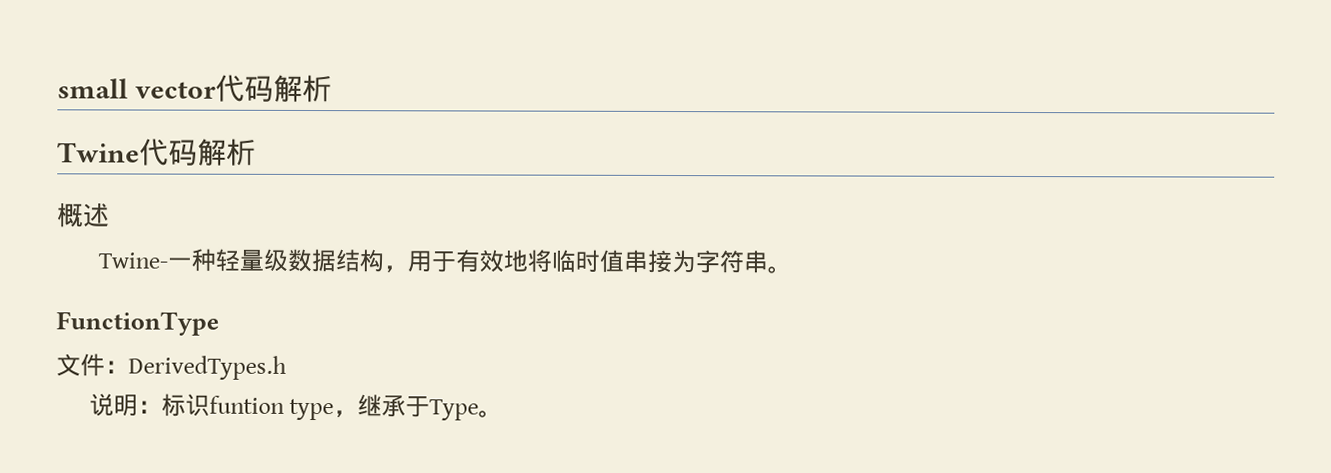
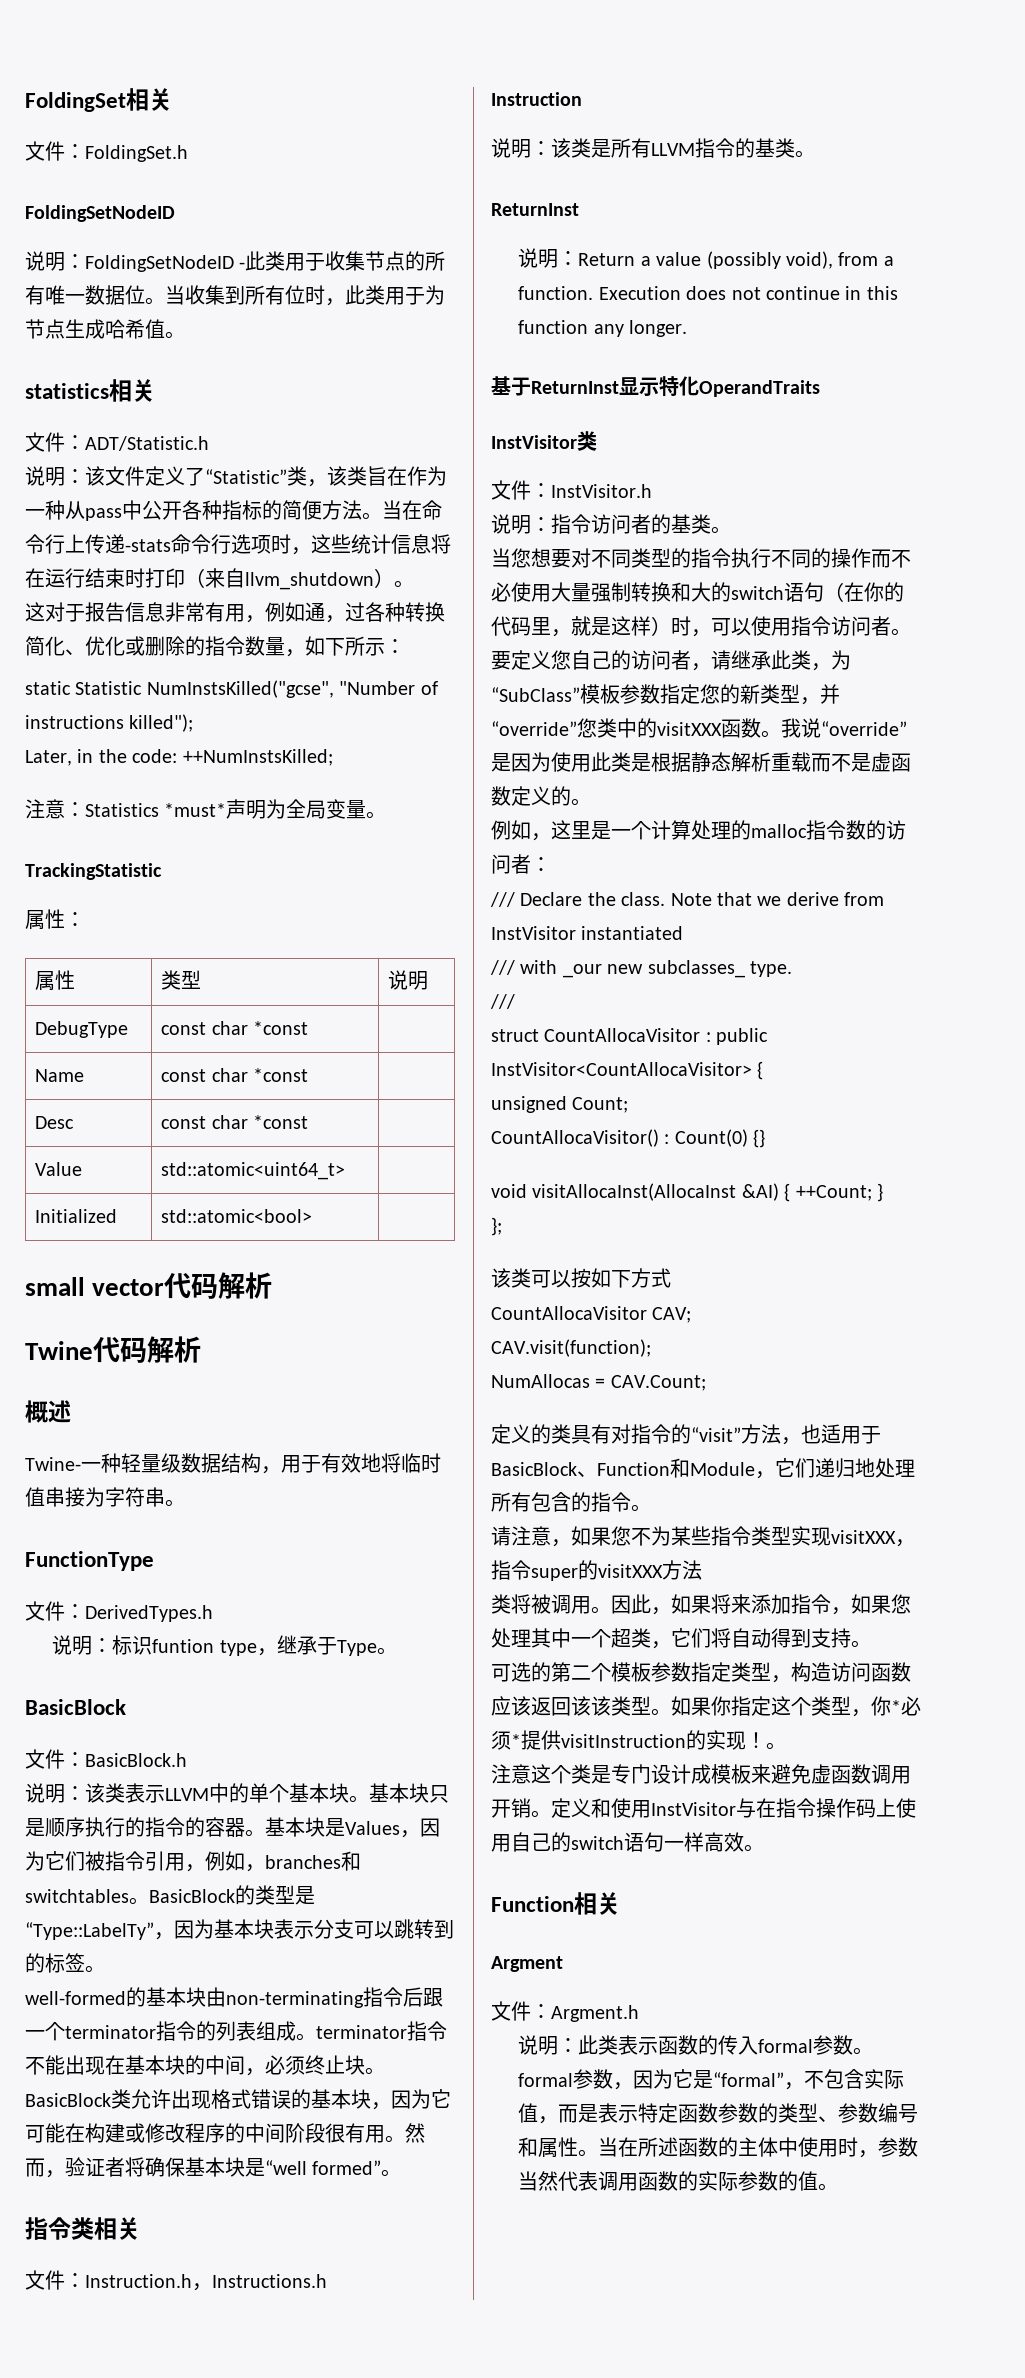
+ FoldingSet相关
+ 文件：FoldingSet.h
+ FoldingSetNodeID
+ 说明：FoldingSetNodeID -此类用于收集节点的所有唯一数据位。当收集到所有位时，此类用于为节点生成哈希值。
+ statistics相关
+ 文件：ADT/Statistic.h
+ 说明：该文件定义了“Statistic”类，该类旨在作为一种从pass中公开各种指标的简便方法。当在命令行上传递-stats命令行选项时，这些统计信息将在运行结束时打印（来自llvm_shutdown）。
+ 这对于报告信息非常有用，例如通，过各种转换简化、优化或删除的指令数量，如下所示：
+ static Statistic NumInstsKilled("gcse", "Number of instructions killed");
+ Later, in the code: ++NumInstsKilled;
+ 注意：Statistics *must*声明为全局变量。
+ TrackingStatistic
+ 属性：
+ 属性 | 类型 | 说明
+ DebugType | const char *const |
+ Name | const char *const |
+ Desc | const char *const |
+ Value | std::atomic<uint64_t> |
+ Initialized | std::atomic<bool> |
  说明：标识funtion type，继承于Type。
+ BasicBlock
+ 文件：BasicBlock.h
+ 说明：该类表示LLVM中的单个基本块。基本块只是顺序执行的指令的容器。基本块是Values，因为它们被指令引用，例如，branches和switchtables。BasicBlock的类型是“Type::LabelTy”，因为基本块表示分支可以跳转到的标签。
+ well-formed的基本块由non-terminating指令后跟一个terminator指令的列表组成。terminator指令不能出现在基本块的中间，必须终止块。BasicBlock类允许出现格式错误的基本块，因为它可能在构建或修改程序的中间阶段很有用。然而，验证者将确保基本块是“well formed”。
+ 指令类相关
+ 文件：Instruction.h，Instructions.h
+ Instruction
+ 说明：该类是所有LLVM指令的基类。
+ ReturnInst
+ 说明：Return a value (possibly void), from a function. Execution does not continue in this function any longer.
+ 基于ReturnInst显示特化OperandTraits
+ InstVisitor类
+ 文件：InstVisitor.h
+ 说明：指令访问者的基类。
+ 当您想要对不同类型的指令执行不同的操作而不必使用大量强制转换和大的switch语句（在你的代码里，就是这样）时，可以使用指令访问者。要定义您自己的访问者，请继承此类，为“SubClass”模板参数指定您的新类型，并“override”您类中的visitXXX函数。我说“override”是因为使用此类是根据静态解析重载而不是虚函数定义的。
+ 例如，这里是一个计算处理的malloc指令数的访问者：
+ /// Declare the class. Note that we derive from InstVisitor instantiated
+ /// with _our new subclasses_ type.
+ ///
+ struct CountAllocaVisitor : public InstVisitor<CountAllocaVisitor> {
+ unsigned Count;
+ CountAllocaVisitor() : Count(0) {}
+ void visitAllocaInst(AllocaInst &AI) { ++Count; }
+ };
+ 该类可以按如下方式
+ CountAllocaVisitor CAV;
+ CAV.visit(function);
+ NumAllocas = CAV.Count;
+ 定义的类具有对指令的“visit”方法，也适用于BasicBlock、Function和Module，它们递归地处理所有包含的指令。
+ 请注意，如果您不为某些指令类型实现visitXXX，指令super的visitXXX方法
+ 类将被调用。因此，如果将来添加指令，如果您处理其中一个超类，它们将自动得到支持。
+ 可选的第二个模板参数指定类型，构造访问函数应该返回该该类型。如果你指定这个类型，你*必须*提供visitInstruction的实现！。
+ 注意这个类是专门设计成模板来避免虚函数调用开销。定义和使用InstVisitor与在指令操作码上使用自己的switch语句一样高效。
+ Function相关
+ Argment
+ 文件：Argment.h
+ 说明：此类表示函数的传入formal参数。formal参数，因为它是“formal”，不包含实际值，而是表示特定函数参数的类型、参数编号和属性。当在所述函数的主体中使用时，参数当然代表调用函数的实际参数的值。

